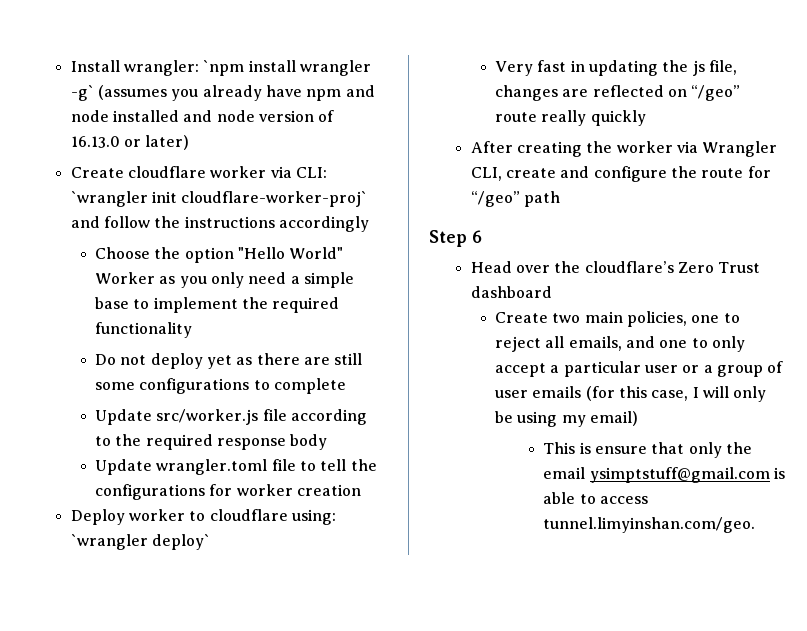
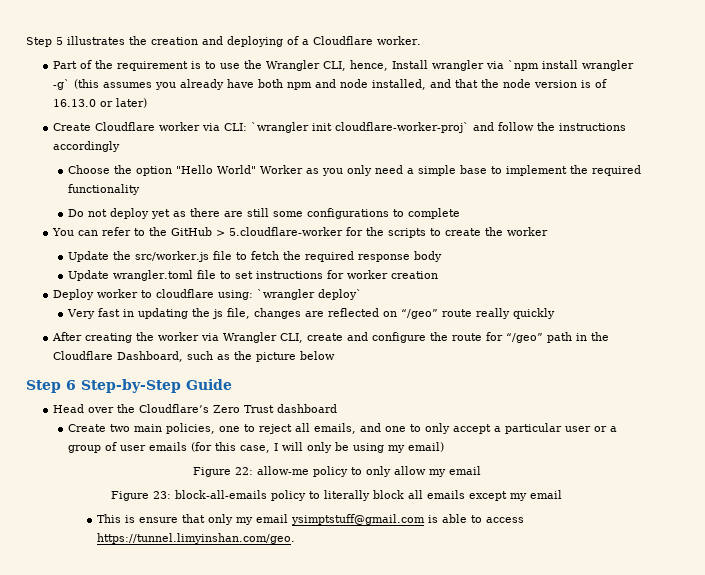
- Install wrangler: `npm install wrangler -g` (assumes you already have npm and node installed and node version of 16.13.0 or later)
+ Step 5 illustrates the creation and deploying of a Cloudflare worker.
+ Part of the requirement is to use the Wrangler CLI, hence, Install wrangler via `npm install wrangler -g` (this assumes you already have both npm and node installed, and that the node version is of 16.13.0 or later)
- Create cloudflare worker via CLI: `wrangler init cloudflare-worker-proj` and follow the instructions accordingly
+ Create Cloudflare worker via CLI: `wrangler init cloudflare-worker-proj` and follow the instructions accordingly
- Update src/worker.js file according to the required response body
+ You can refer to the GitHub > 5.cloudflare-worker for the scripts to create the worker
+ Update the src/worker.js file to fetch the required response body
- Update wrangler.toml file to tell the configurations for worker creation
+ Update wrangler.toml file to set instructions for worker creation
- After creating the worker via Wrangler CLI, create and configure the route for “/geo” path
+ After creating the worker via Wrangler CLI, create and configure the route for “/geo” path in the Cloudflare Dashboard, such as the picture below
- Step 6
+ Step 6 Step-by-Step Guide
- Head over the cloudflare’s Zero Trust dashboard
+ Head over the Cloudflare’s Zero Trust dashboard
+ Figure 22: allow-me policy to only allow my email
+ Figure 23: block-all-emails policy to literally block all emails except my email
- This is ensure that only the email ysimptstuff@gmail.com is able to access tunnel.limyinshan.com/geo.
+ This is ensure that only my email ysimptstuff@gmail.com is able to access https://tunnel.limyinshan.com/geo.

